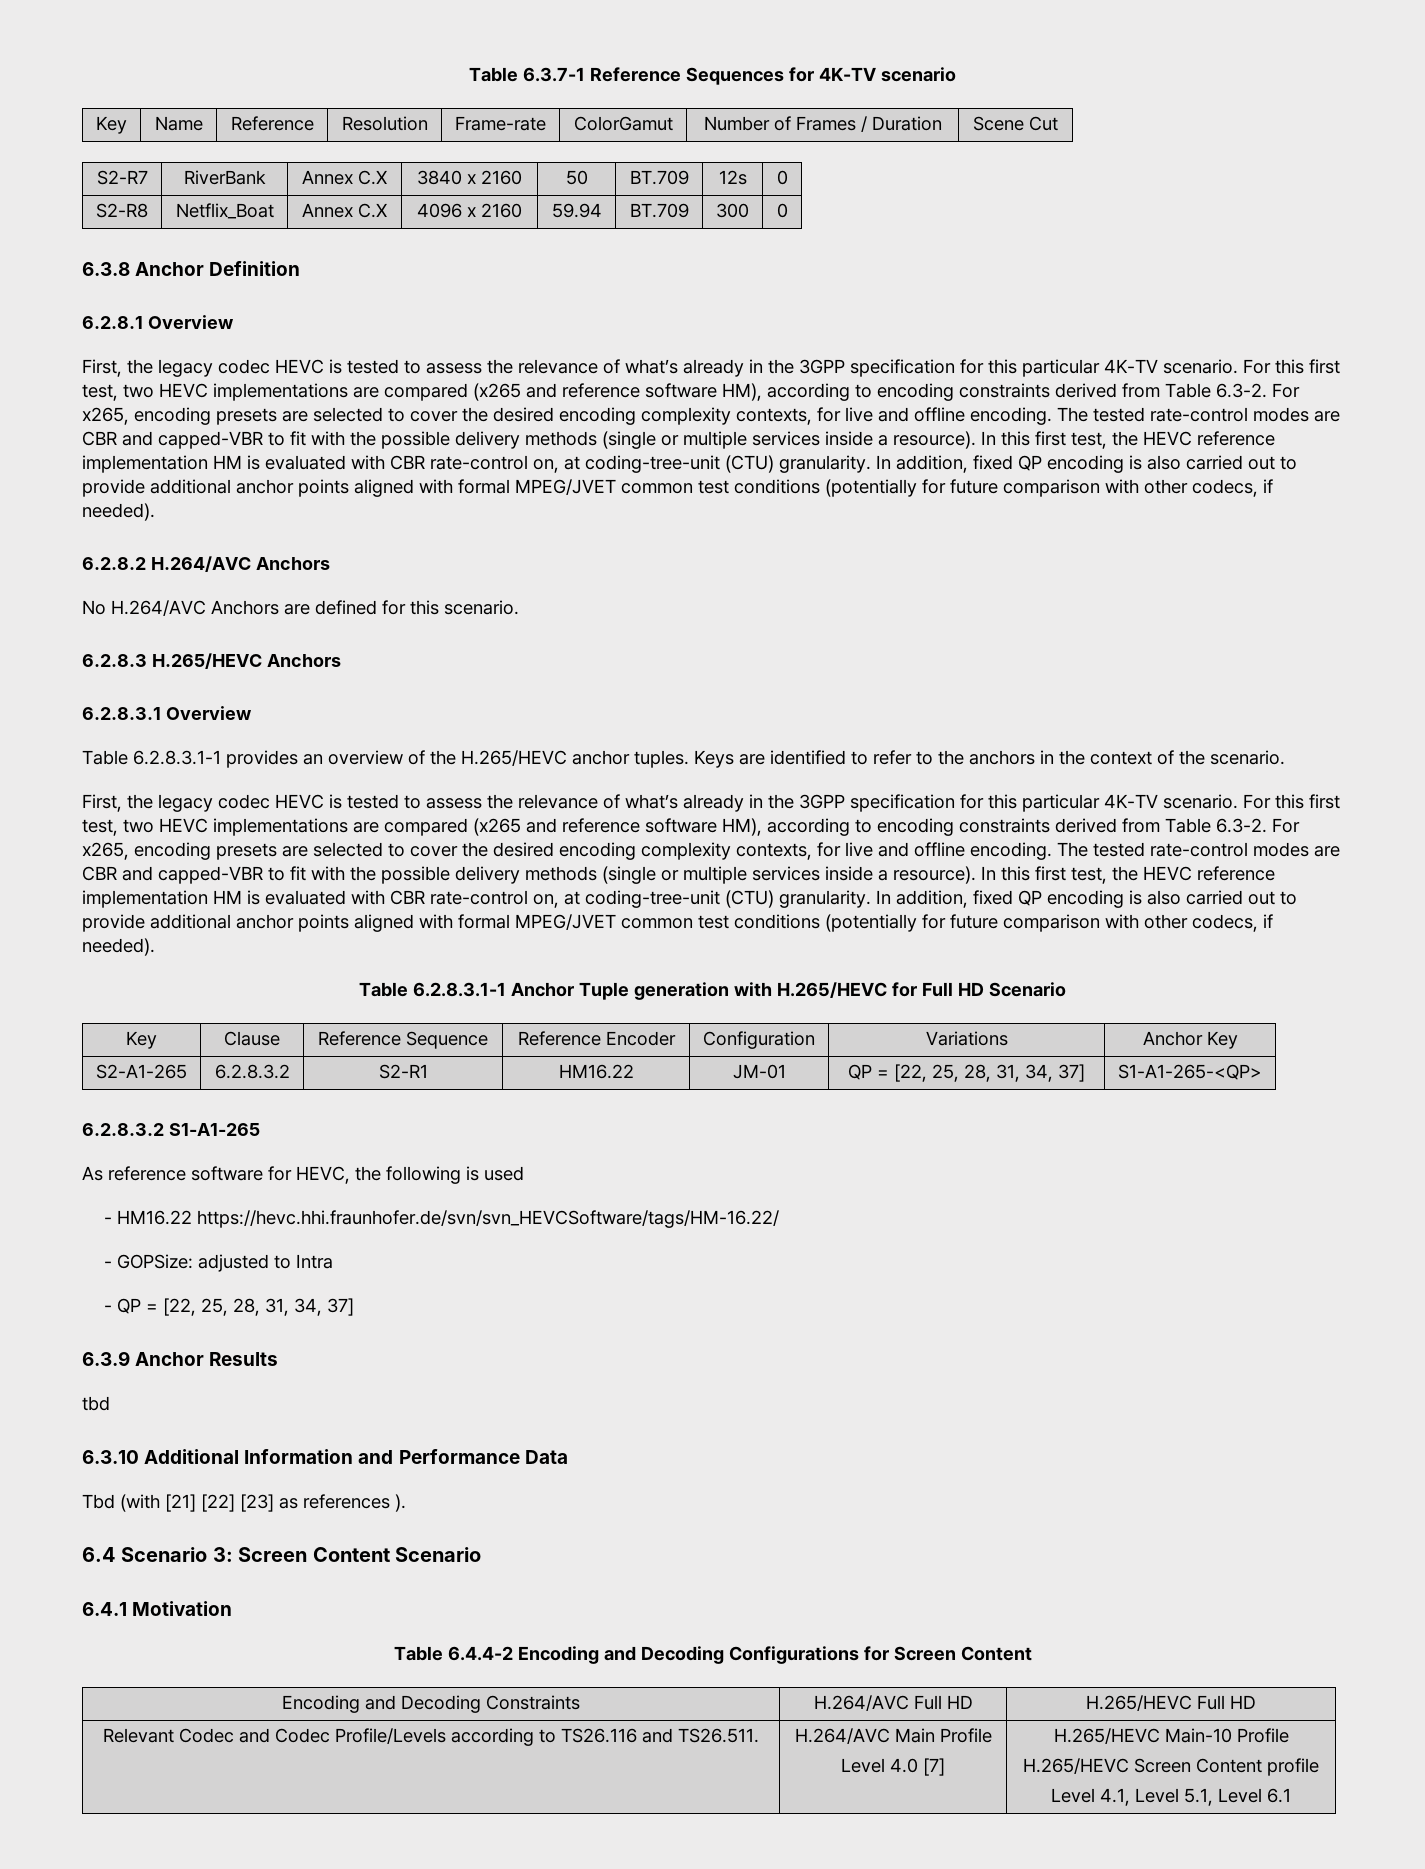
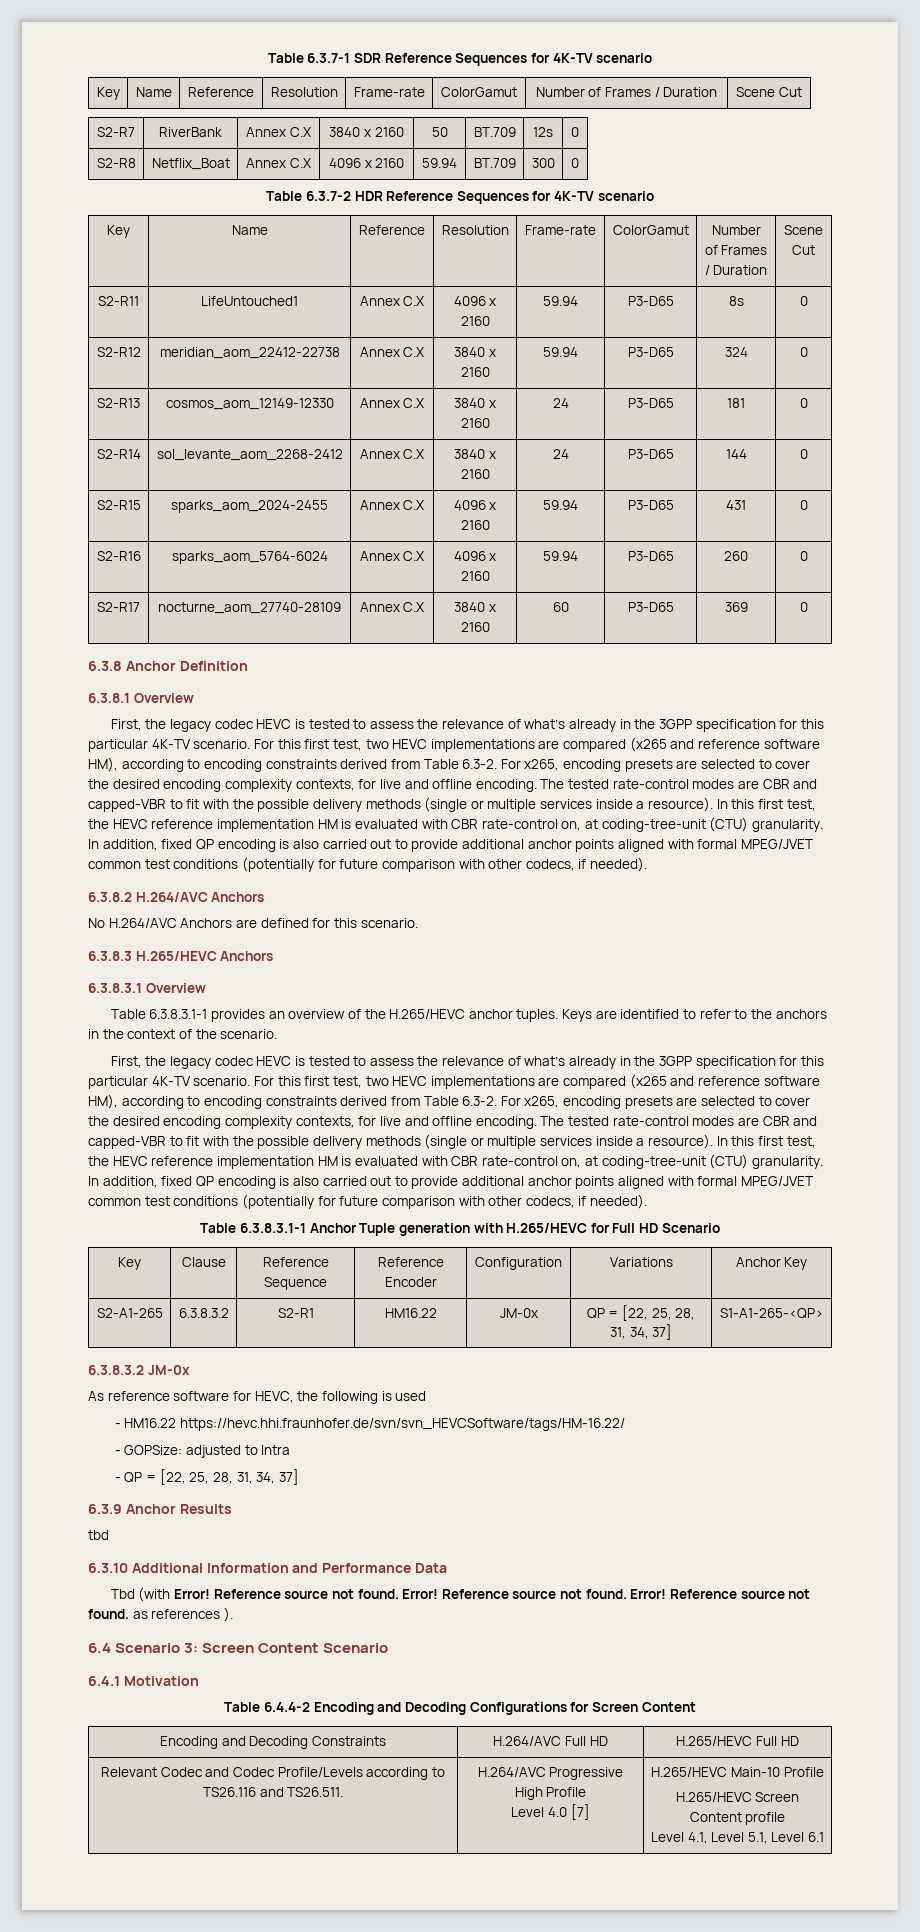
- Table 6.3.7-1 Reference Sequences for 4K-TV scenario
+ Table 6.3.7-1 SDR Reference Sequences for 4K-TV scenario
+ Table 6.3.7-2 HDR Reference Sequences for 4K-TV scenario
+ Key | Name | Reference | Resolution | Frame-rate | ColorGamut | Number of Frames / Duration | Scene Cut
+ S2-R11 | LifeUntouched1 | Annex C.X | 4096 x 2160 | 59.94 | P3-D65 | 8s | 0
+ S2-R12 | meridian_aom_22412-22738 | Annex C.X | 3840 x 2160 | 59.94 | P3-D65 | 324 | 0
+ S2-R13 | cosmos_aom_12149-12330 | Annex C.X | 3840 x 2160 | 24 | P3-D65 | 181 | 0
+ S2-R14 | sol_levante_aom_2268-2412 | Annex C.X | 3840 x 2160 | 24 | P3-D65 | 144 | 0
+ S2-R15 | sparks_aom_2024-2455 | Annex C.X | 4096 x 2160 | 59.94 | P3-D65 | 431 | 0
+ S2-R16 | sparks_aom_5764-6024 | Annex C.X | 4096 x 2160 | 59.94 | P3-D65 | 260 | 0
+ S2-R17 | nocturne_aom_27740-28109 | Annex C.X | 3840 x 2160 | 60 | P3-D65 | 369 | 0
- 6.2.8.1 Overview
+ 6.3.8.1 Overview
- 6.2.8.2 H.264/AVC Anchors
+ 6.3.8.2 H.264/AVC Anchors
- 6.2.8.3 H.265/HEVC Anchors
+ 6.3.8.3 H.265/HEVC Anchors
- 6.2.8.3.1 Overview
+ 6.3.8.3.1 Overview
- Table 6.2.8.3.1-1 provides an overview of the H.265/HEVC anchor tuples.
+ Table 6.3.8.3.1-1 provides an overview of the H.265/HEVC anchor tuples.
- Table 6.2.8.3.1-1 Anchor Tuple generation with H.265/HEVC for Full HD Scenario
+ Table 6.3.8.3.1-1 Anchor Tuple generation with H.265/HEVC for Full HD Scenario
- S2-A1-265 | 6.2.8.3.2 | S2-R1 | HM16.22 | JM-01 | QP = [22, 25, 28, 31, 34, 37] | S1-A1-265-<QP>
+ S2-A1-265 | 6.3.8.3.2 | S2-R1 | HM16.22 | JM-0x | QP = [22, 25, 28, 31, 34, 37] | S1-A1-265-<QP>
- 6.2.8.3.2 S1-A1-265
+ 6.3.8.3.2 JM-0x
- Tbd (with [21] [22] [23] as references ).
+ Tbd (with Error! Reference source not found. Error! Reference source not found. Error! Reference source not found. as references ).
- Relevant Codec and Codec Profile/Levels according to TS26.116 and TS26.511. | H.264/AVC Main Profile
+ Relevant Codec and Codec Profile/Levels according to TS26.116 and TS26.511. | H.264/AVC Progressive High Profile

